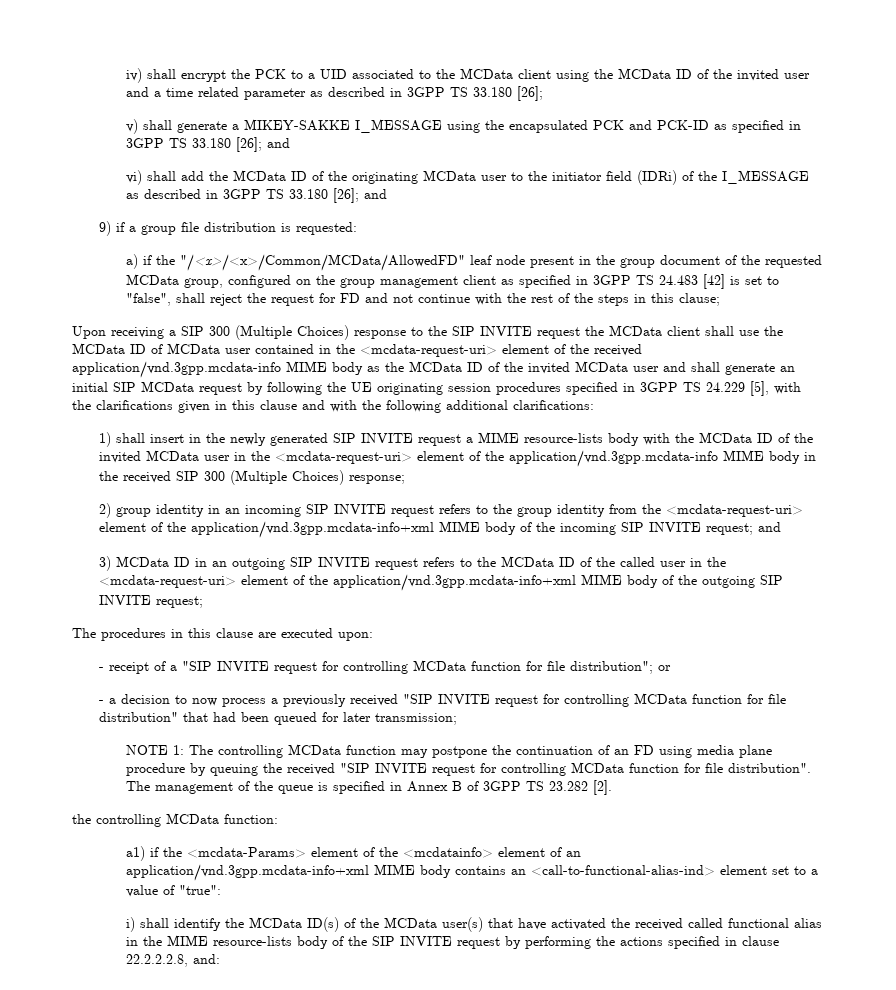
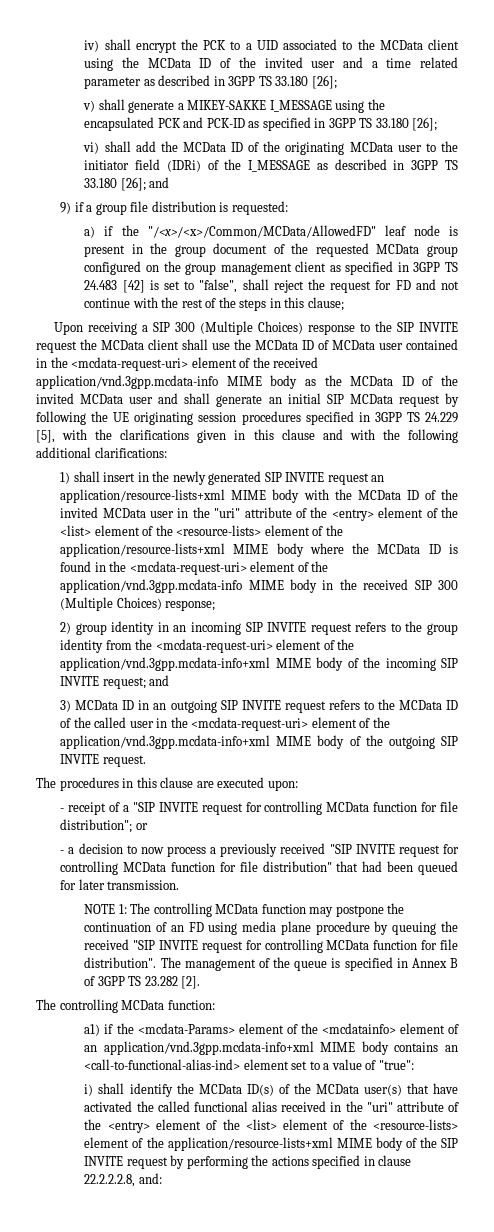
- v) shall generate a MIKEY-SAKKE I_MESSAGE using the encapsulated PCK and PCK-ID as specified in 3GPP TS 33.180 [26]; and
+ v) shall generate a MIKEY-SAKKE I_MESSAGE using the encapsulated PCK and PCK-ID as specified in 3GPP TS 33.180 [26];
- a) if the "/<x>/<x>/Common/MCData/AllowedFD" leaf node present in the group document of the requested MCData group, configured on the group management client as specified in 3GPP TS 24.483 [42] is set to "false", shall reject the request for FD and not continue with the rest of the steps in this clause;
+ a) if the "/<x>/<x>/Common/MCData/AllowedFD" leaf node is present in the group document of the requested MCData group configured on the group management client as specified in 3GPP TS 24.483 [42] is set to "false", shall reject the request for FD and not continue with the rest of the steps in this clause;
- 1) shall insert in the newly generated SIP INVITE request a MIME resource-lists body with the MCData ID of the invited MCData user in the <mcdata-request-uri> element of the application/vnd.3gpp.mcdata-info MIME body in the received SIP 300 (Multiple Choices) response;
+ 1) shall insert in the newly generated SIP INVITE request an application/resource-lists+xml MIME body with the MCData ID of the invited MCData user in the "uri" attribute of the <entry> element of the <list> element of the <resource-lists> element of the application/resource-lists+xml MIME body where the MCData ID is found in the <mcdata-request-uri> element of the application/vnd.3gpp.mcdata-info MIME body in the received SIP 300 (Multiple Choices) response;
- 3) MCData ID in an outgoing SIP INVITE request refers to the MCData ID of the called user in the <mcdata-request-uri> element of the application/vnd.3gpp.mcdata-info+xml MIME body of the outgoing SIP INVITE request;
+ 3) MCData ID in an outgoing SIP INVITE request refers to the MCData ID of the called user in the <mcdata-request-uri> element of the application/vnd.3gpp.mcdata-info+xml MIME body of the outgoing SIP INVITE request.
- - a decision to now process a previously received "SIP INVITE request for controlling MCData function for file distribution" that had been queued for later transmission;
+ - a decision to now process a previously received "SIP INVITE request for controlling MCData function for file distribution" that had been queued for later transmission.
- the controlling MCData function:
+ The controlling MCData function:
- i) shall identify the MCData ID(s) of the MCData user(s) that have activated the received called functional alias in the MIME resource-lists body of the SIP INVITE request by performing the actions specified in clause 22.2.2.2.8, and:
+ i) shall identify the MCData ID(s) of the MCData user(s) that have activated the called functional alias received in the "uri" attribute of the <entry> element of the <list> element of the <resource-lists> element of the application/resource-lists+xml MIME body of the SIP INVITE request by performing the actions specified in clause 22.2.2.2.8, and:

